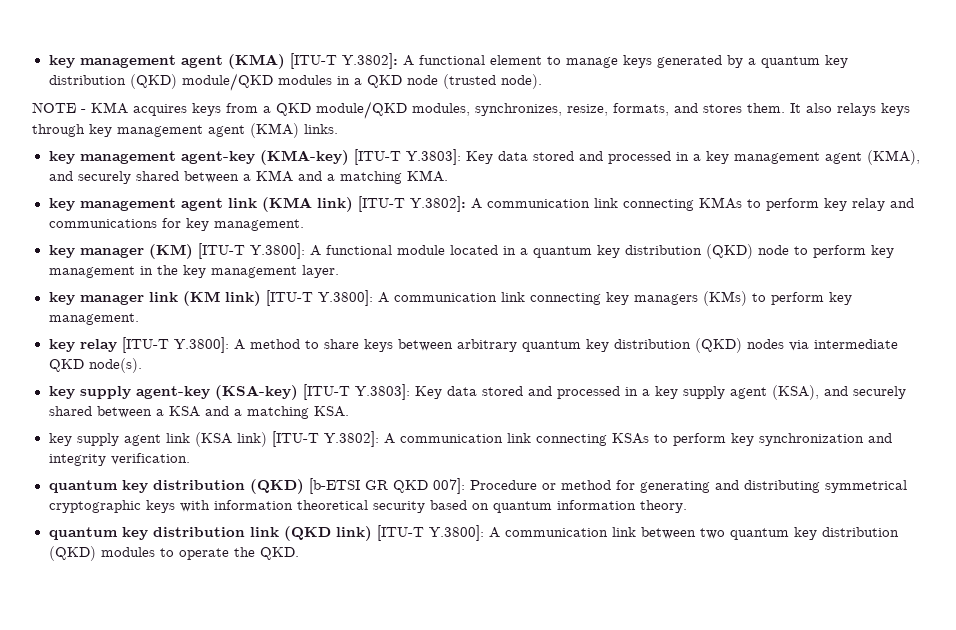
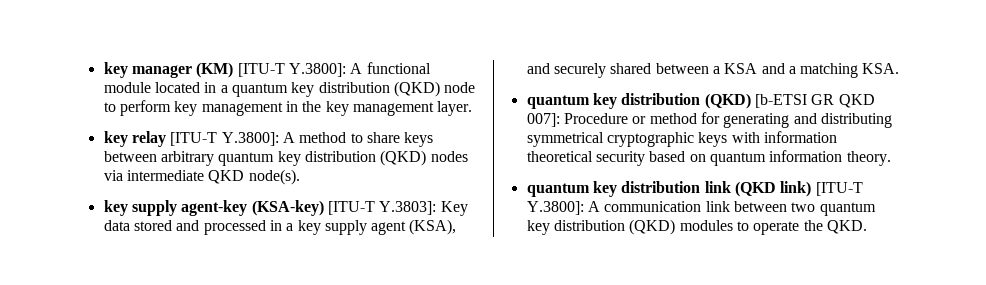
- key management agent (KMA) [ITU-T Y.3802]: A functional element to manage keys generated by a quantum key distribution (QKD) module/QKD modules in a QKD node (trusted node).
- NOTE - KMA acquires keys from a QKD module/QKD modules, synchronizes, resize, formats, and stores them. It also relays keys through key management agent (KMA) links.
- key management agent-key (KMA-key) [ITU-T Y.3803]: Key data stored and processed in a key management agent (KMA), and securely shared between a KMA and a matching KMA.
- key management agent link (KMA link) [ITU-T Y.3802]: A communication link connecting KMAs to perform key relay and communications for key management.
- key manager link (KM link) [ITU-T Y.3800]: A communication link connecting key managers (KMs) to perform key management.
- key supply agent link (KSA link) [ITU-T Y.3802]: A communication link connecting KSAs to perform key synchronization and integrity verification.

